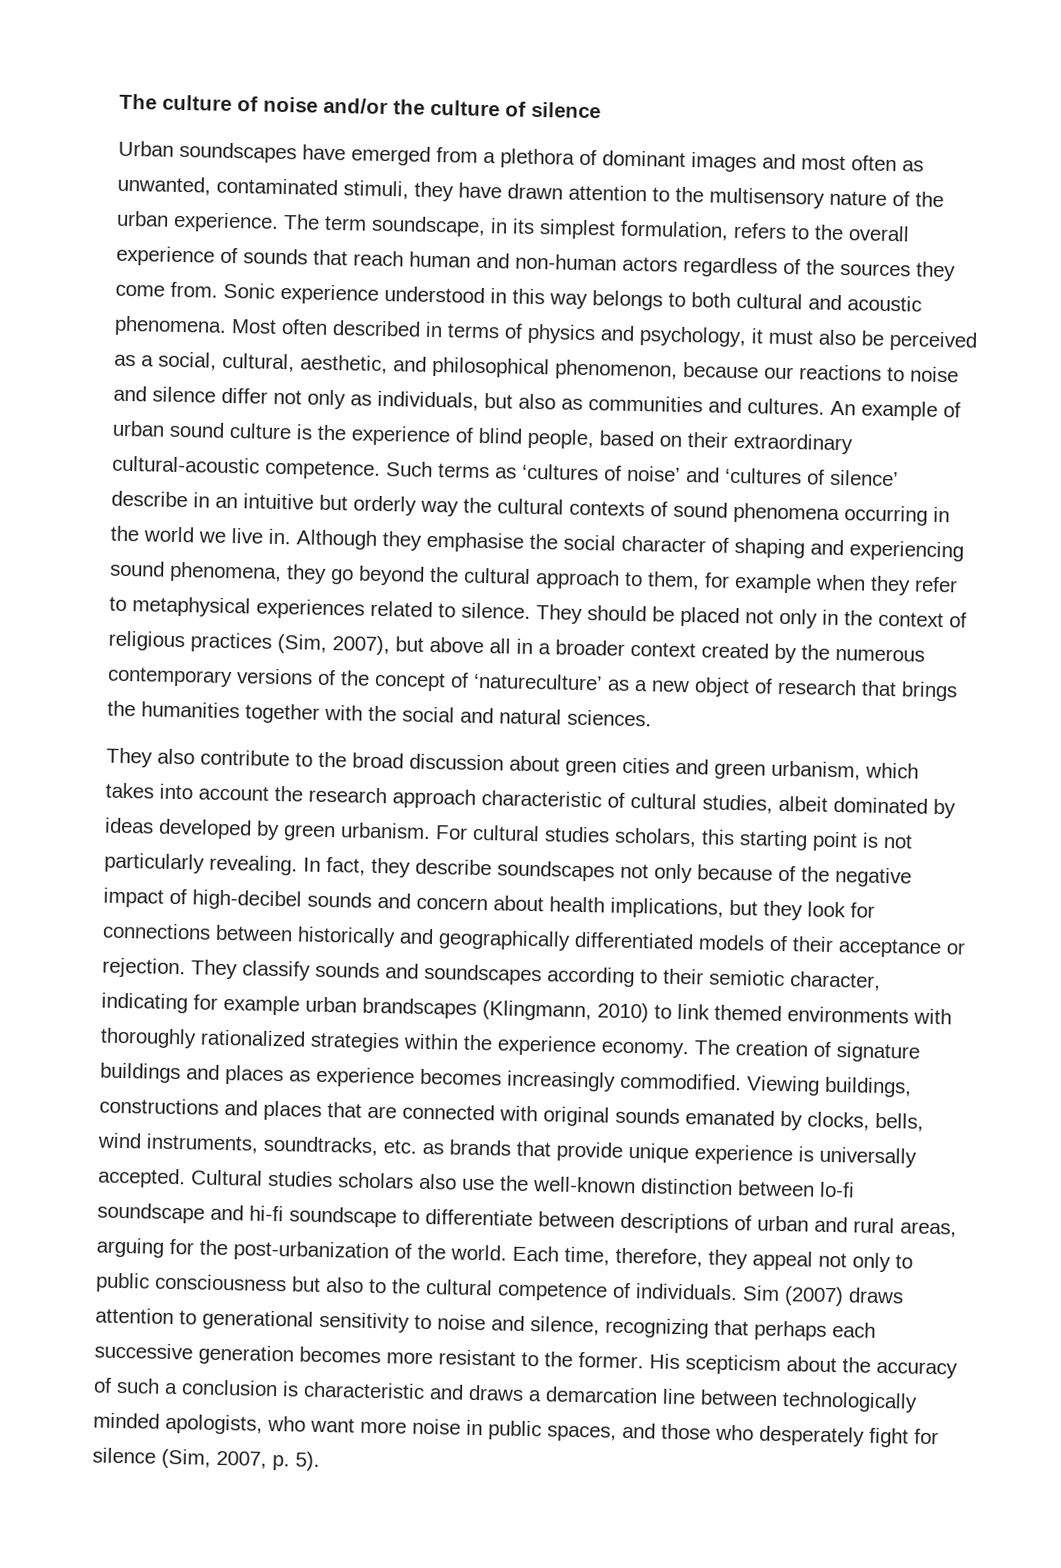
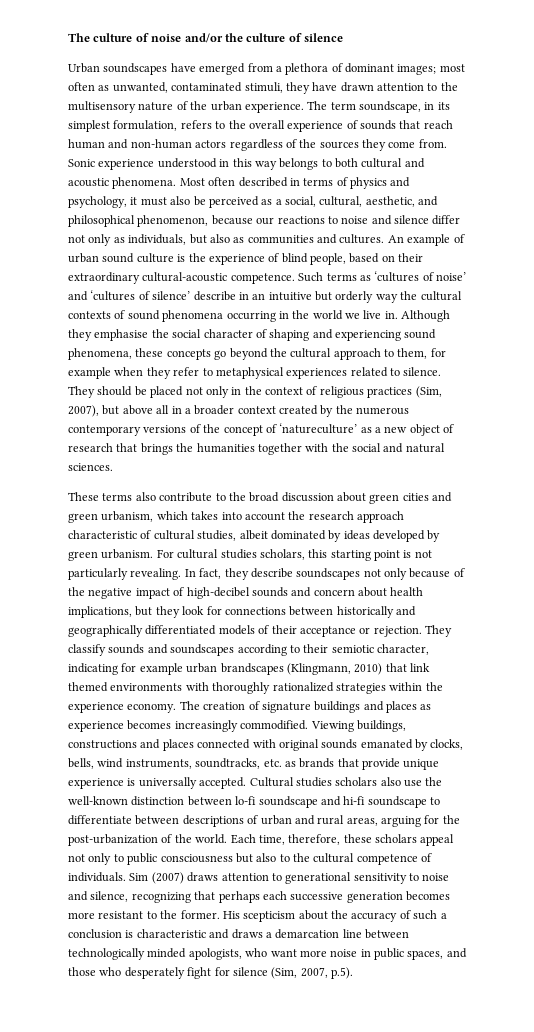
- Urban soundscapes have emerged from a plethora of dominant images and most often as unwanted, contaminated stimuli, they have drawn attention to the multisensory nature of the urban experience.
+ Urban soundscapes have emerged from a plethora of dominant images; most often as unwanted, contaminated stimuli, they have drawn attention to the multisensory nature of the urban experience.
- Although they emphasise the social character of shaping and experiencing sound phenomena, they go beyond the cultural approach to them, for example when they refer to metaphysical experiences related to silence.
+ Although they emphasise the social character of shaping and experiencing sound phenomena, these concepts go beyond the cultural approach to them, for example when they refer to metaphysical experiences related to silence.
- They also contribute to the broad discussion about green cities and green urbanism, which takes into account the research approach characteristic of cultural studies, albeit dominated by ideas developed by green urbanism.
+ These terms also contribute to the broad discussion about green cities and green urbanism, which takes into account the research approach characteristic of cultural studies, albeit dominated by ideas developed by green urbanism.
- They classify sounds and soundscapes according to their semiotic character, indicating for example urban brandscapes (Klingmann, 2010) to link themed environments with thoroughly rationalized strategies within the experience economy.
+ They classify sounds and soundscapes according to their semiotic character, indicating for example urban brandscapes (Klingmann, 2010) that link themed environments with thoroughly rationalized strategies within the experience economy.
- Viewing buildings, constructions and places that are connected with original sounds emanated by clocks, bells, wind instruments, soundtracks, etc. as brands that provide unique experience is universally accepted.
+ Viewing buildings, constructions and places connected with original sounds emanated by clocks, bells, wind instruments, soundtracks, etc. as brands that provide unique experience is universally accepted.
- Each time, therefore, they appeal not only to public consciousness but also to the cultural competence of individuals.
+ Each time, therefore, these scholars appeal not only to public consciousness but also to the cultural competence of individuals.
- His scepticism about the accuracy of such a conclusion is characteristic and draws a demarcation line between technologically minded apologists, who want more noise in public spaces, and those who desperately fight for silence (Sim, 2007, p. 5).
+ His scepticism about the accuracy of such a conclusion is characteristic and draws a demarcation line between technologically minded apologists, who want more noise in public spaces, and those who desperately fight for silence (Sim, 2007, p.5).

